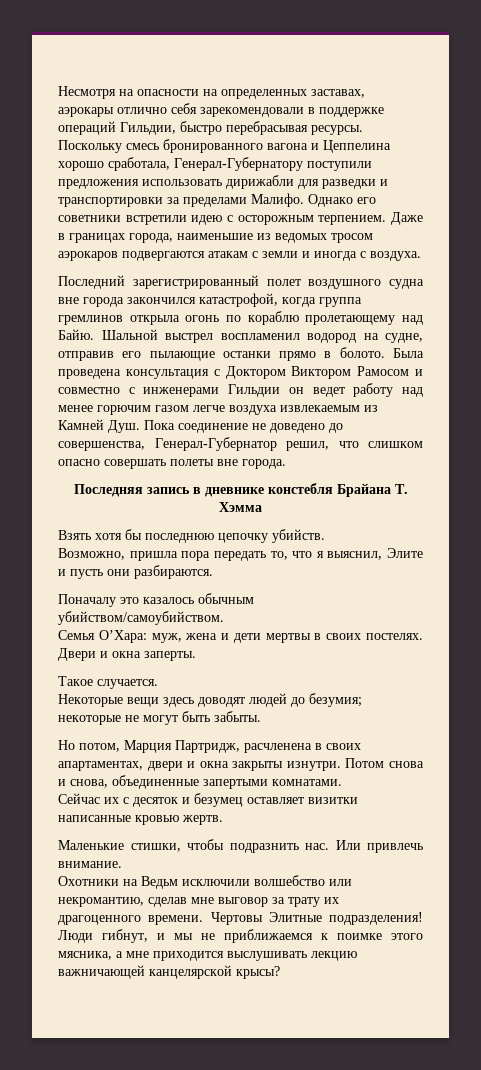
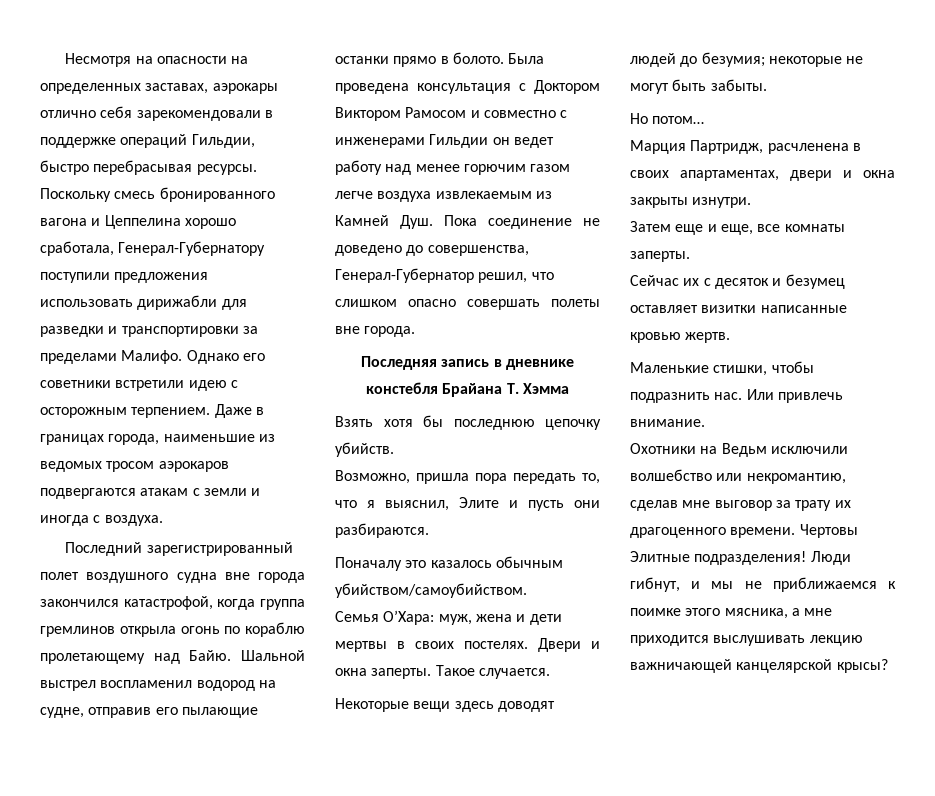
- Двери и окна заперты.
- Такое случается.
+ Двери и окна заперты. Такое случается.
- Но потом, Марция Партридж, расчленена в своих апартаментах, двери и окна закрыты изнутри. Потом снова и снова, объединенные запертыми комнатами.
+ Но потом…
+ Марция Партридж, расчленена в своих апартаментах, двери и окна закрыты изнутри.
+ Затем еще и еще, все комнаты заперты.

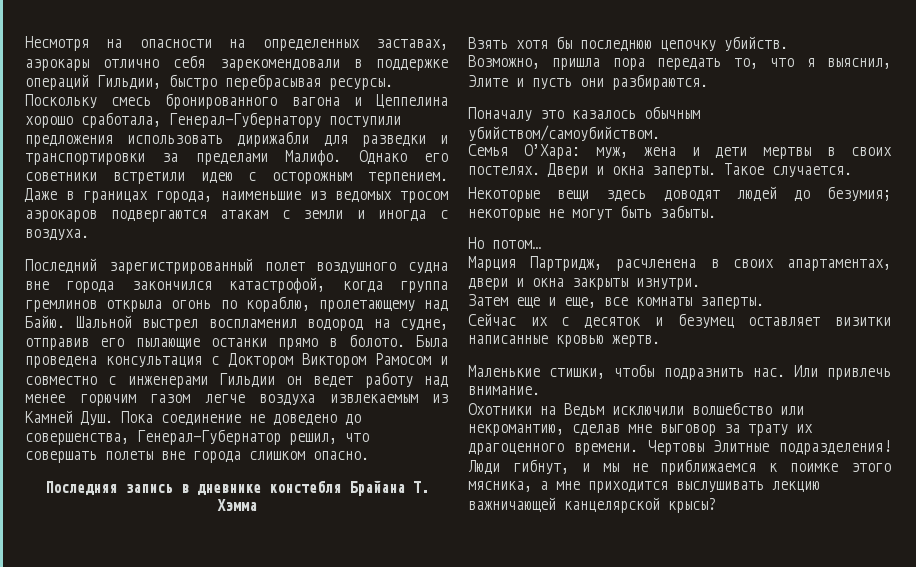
- Последний зарегистрированный полет воздушного судна вне города закончился катастрофой, когда группа гремлинов открыла огонь по кораблю пролетающему над Байю.
+ Последний зарегистрированный полет воздушного судна вне города закончился катастрофой, когда группа гремлинов открыла огонь по кораблю, пролетающему над Байю.
- Была проведена консультация с Доктором Виктором Рамосом и совместно с инженерами Гильдии он ведет работу над менее горючим газом легче воздуха извлекаемым из Камней Душ. Пока соединение не доведено до совершенства, Генерал-Губернатор решил, что слишком опасно совершать полеты вне города.
+ Была проведена консультация с Доктором Виктором Рамосом и совместно с инженерами Гильдии он ведет работу над менее горючим газом легче воздуха извлекаемым из Камней Душ. Пока соединение не доведено до совершенства, Генерал-Губернатор решил, что совершать полеты вне города слишком опасно.

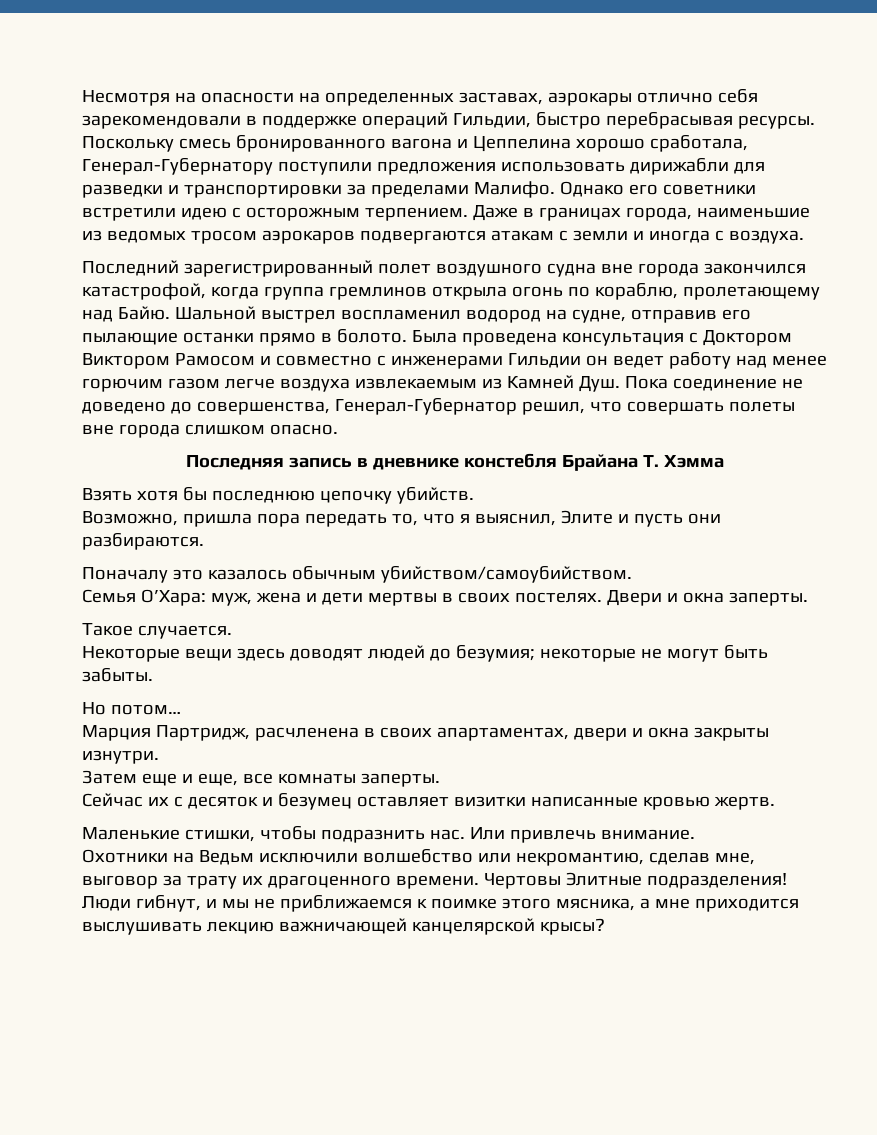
- Двери и окна заперты. Такое случается.
+ Двери и окна заперты.
+ Такое случается.
- Охотники на Ведьм исключили волшебство или некромантию, сделав мне выговор за трату их драгоценного времени.
+ Охотники на Ведьм исключили волшебство или некромантию, сделав мне, выговор за трату их драгоценного времени.

